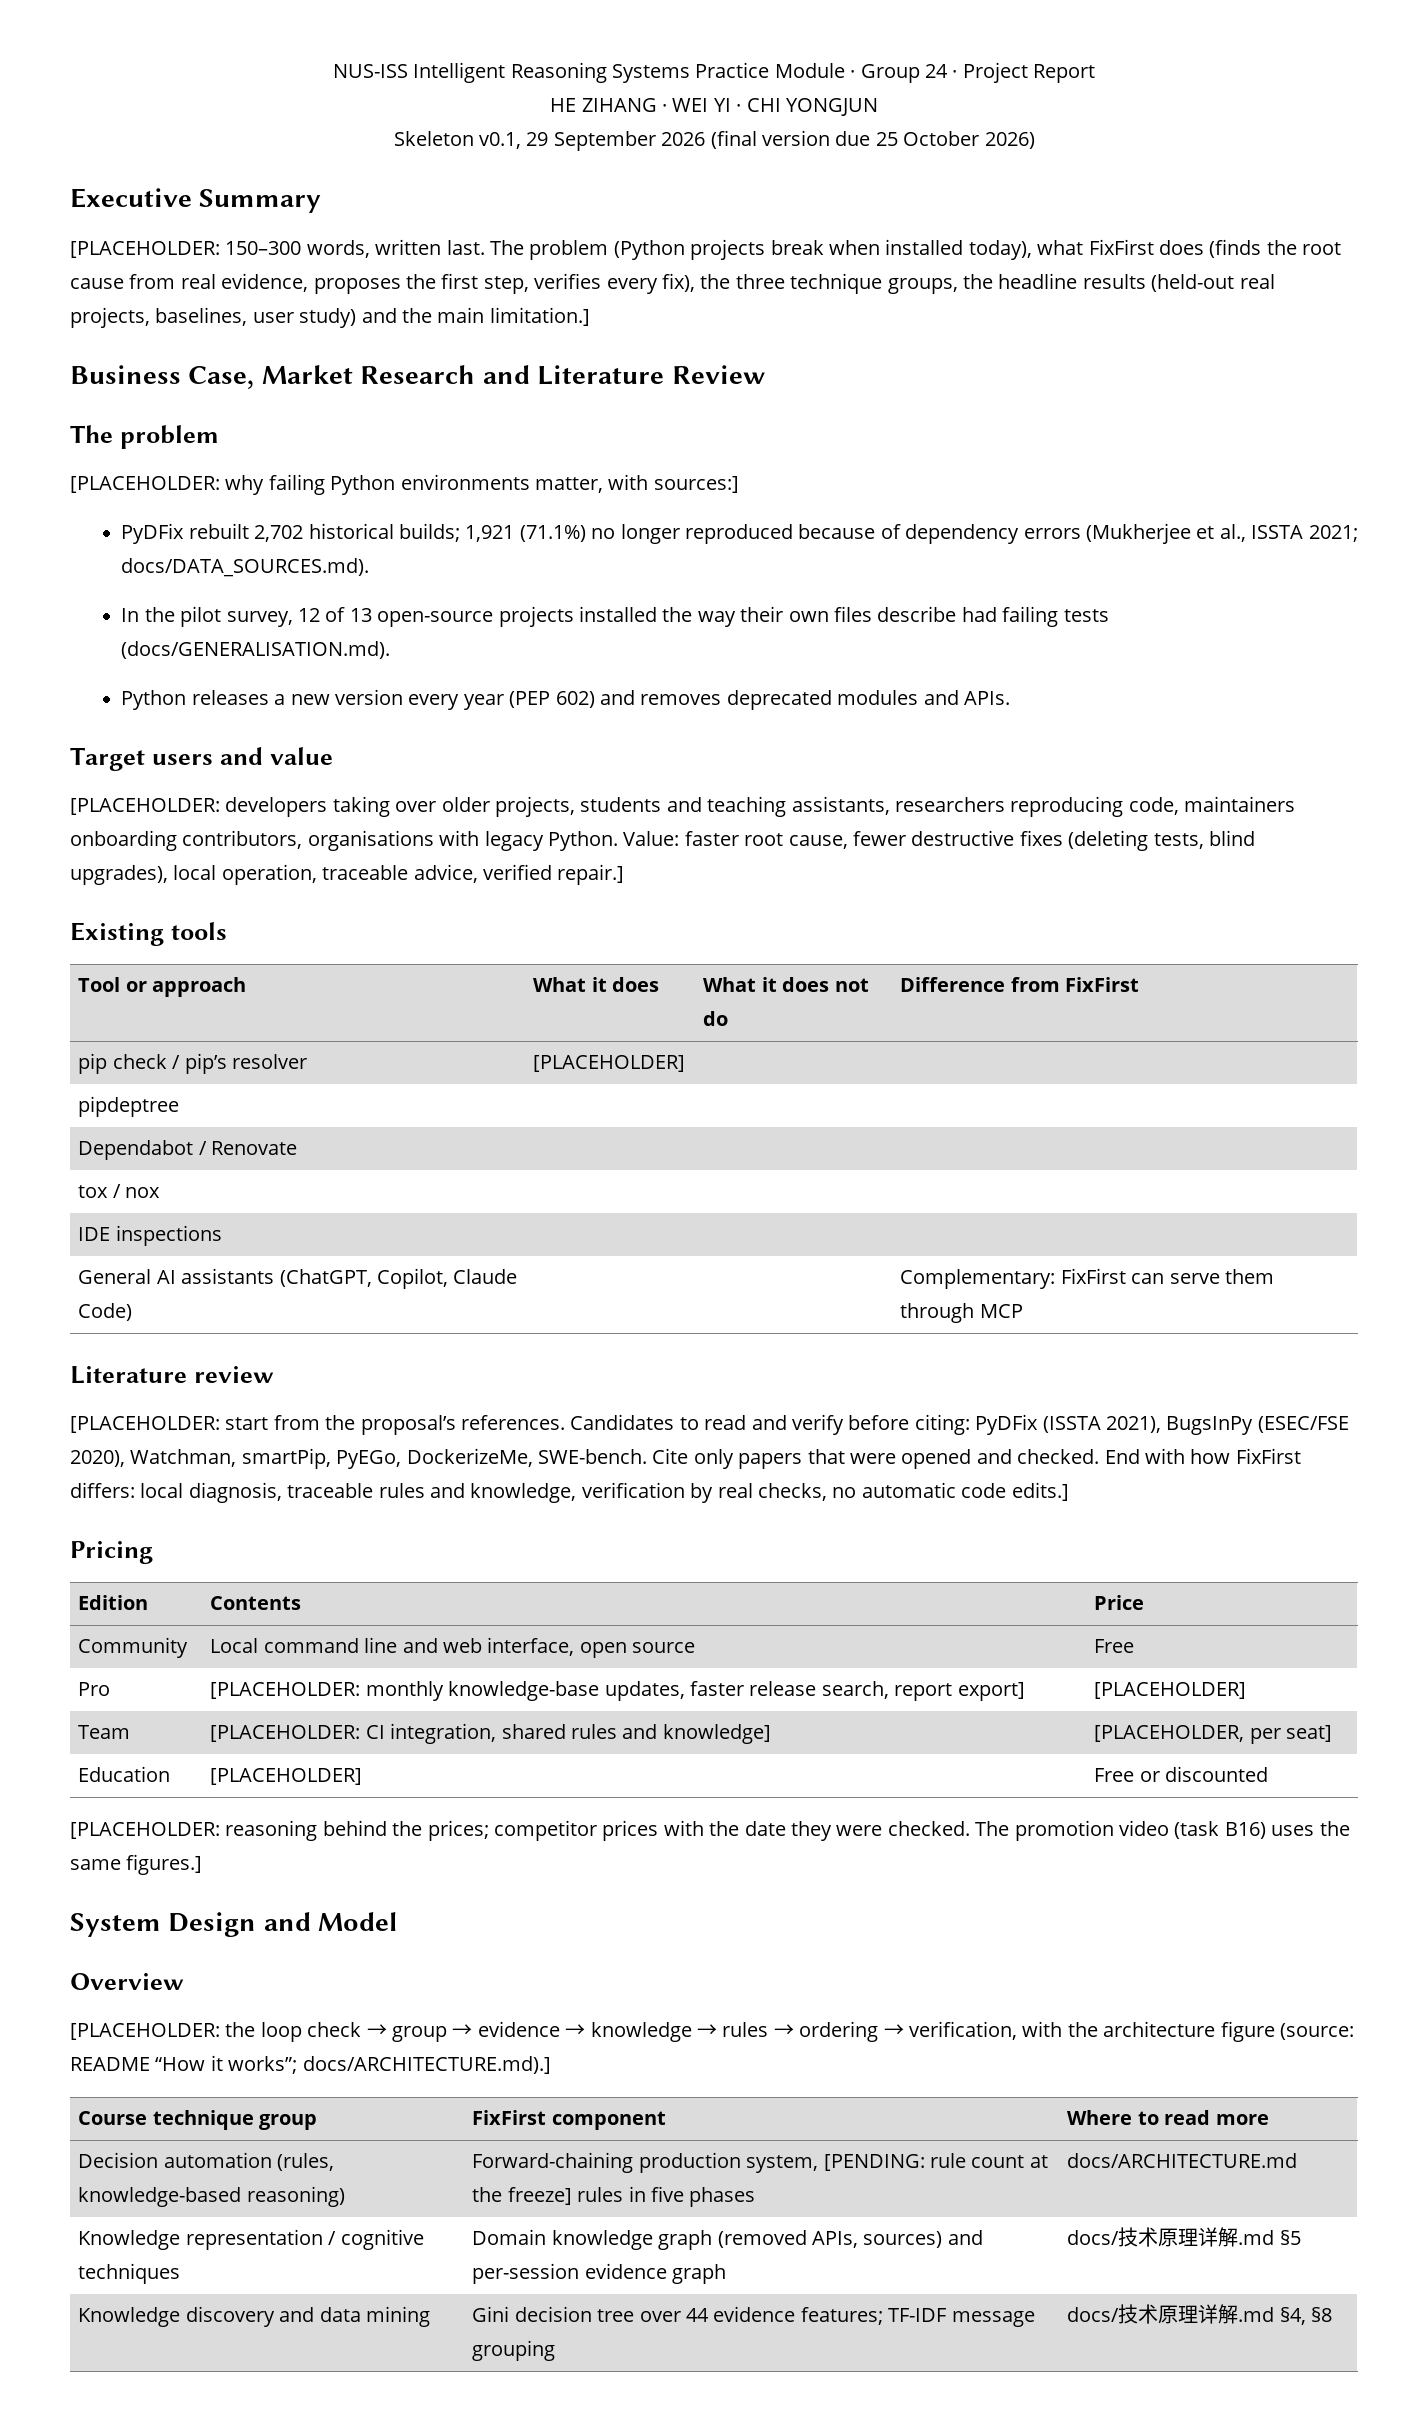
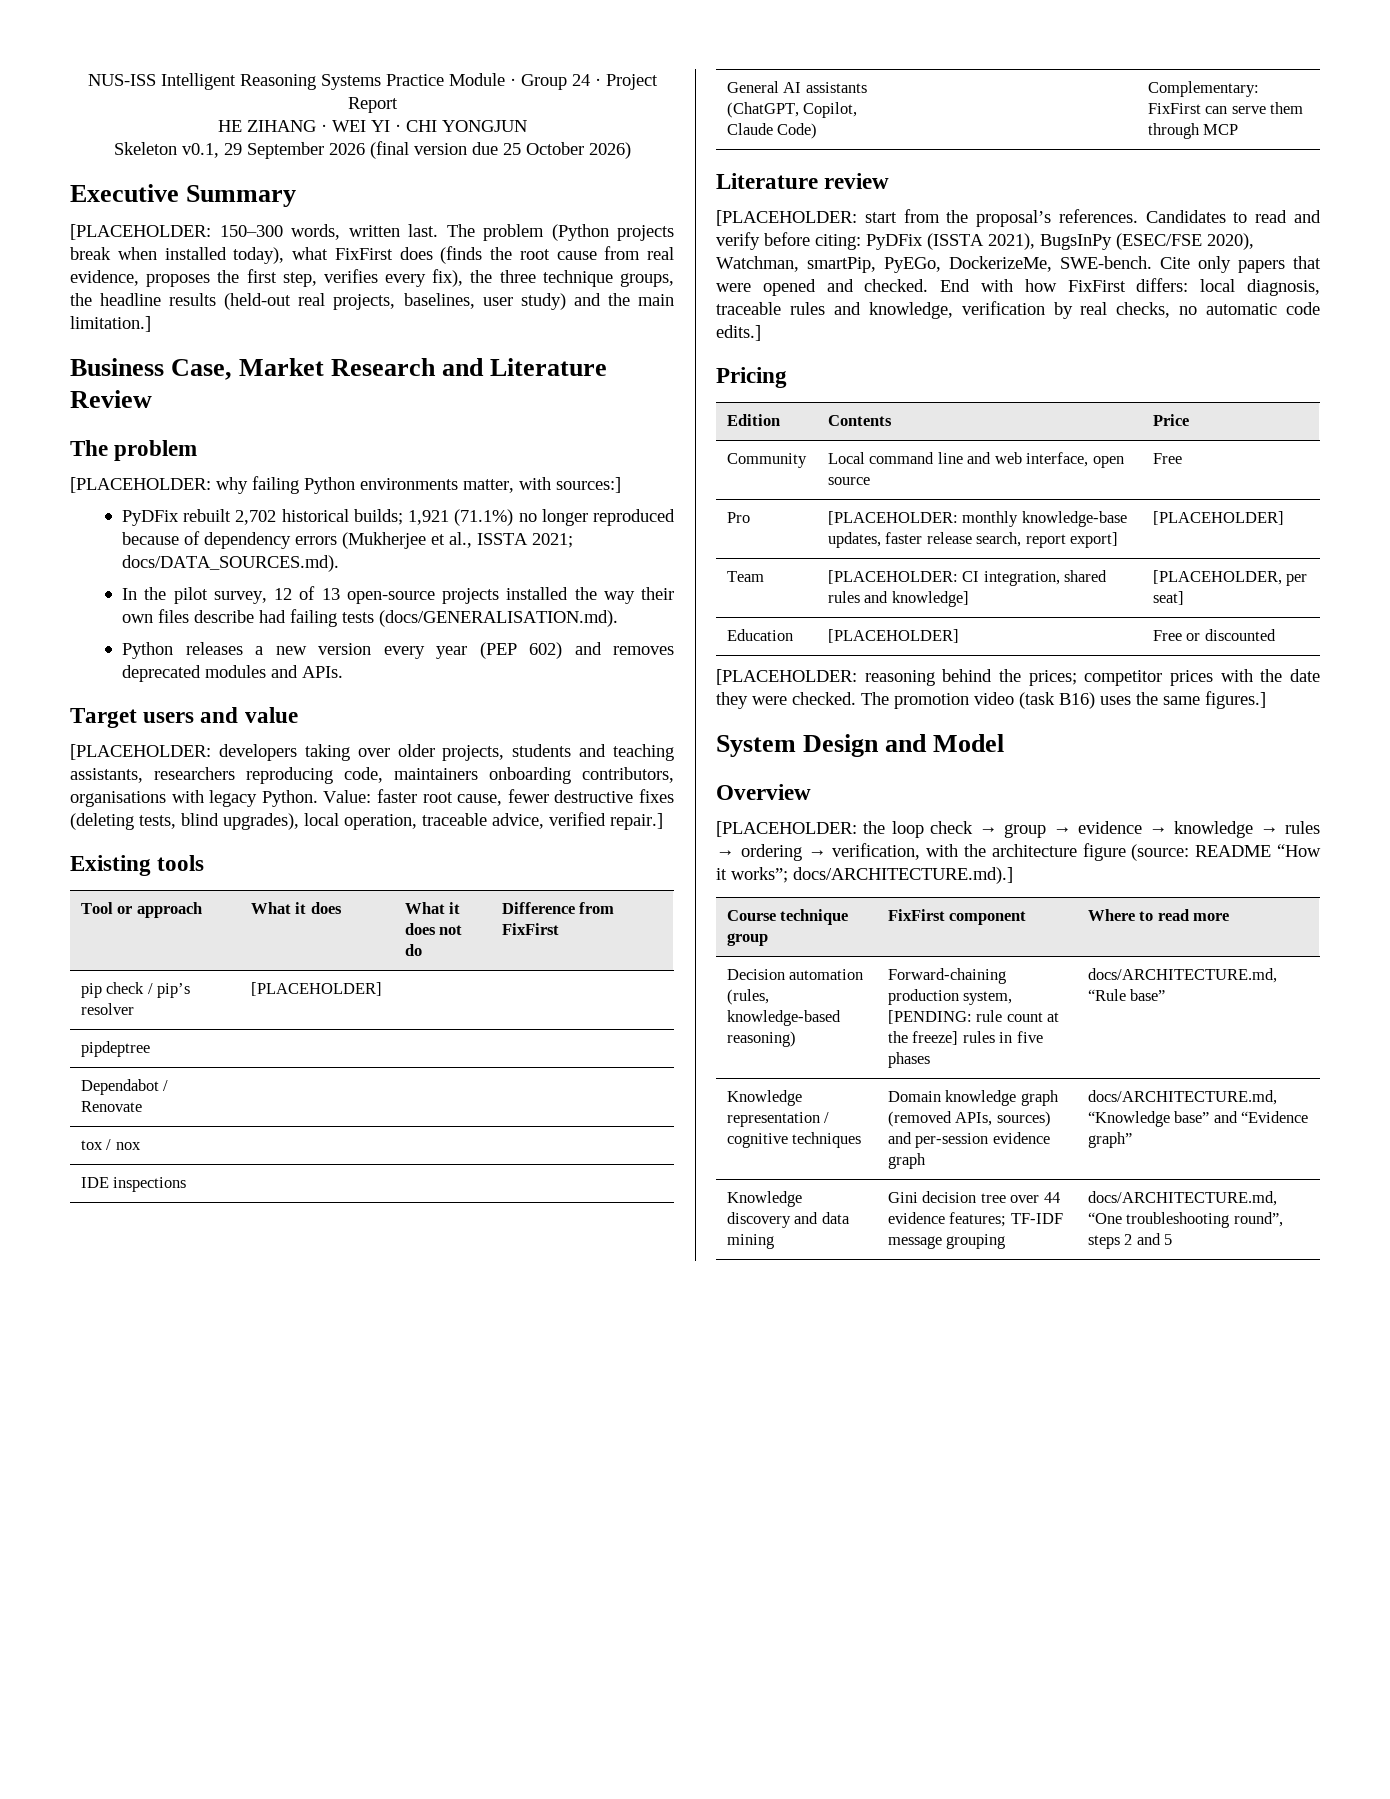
- Decision automation (rules, knowledge-based reasoning) | Forward-chaining production system, [PENDING: rule count at the freeze] rules in five phases | docs/ARCHITECTURE.md
+ Decision automation (rules, knowledge-based reasoning) | Forward-chaining production system, [PENDING: rule count at the freeze] rules in five phases | docs/ARCHITECTURE.md, “Rule base”
- Knowledge representation / cognitive techniques | Domain knowledge graph (removed APIs, sources) and per-session evidence graph | docs/技术原理详解.md §5
+ Knowledge representation / cognitive techniques | Domain knowledge graph (removed APIs, sources) and per-session evidence graph | docs/ARCHITECTURE.md, “Knowledge base” and “Evidence graph”
- Knowledge discovery and data mining | Gini decision tree over 44 evidence features; TF-IDF message grouping | docs/技术原理详解.md §4, §8
+ Knowledge discovery and data mining | Gini decision tree over 44 evidence features; TF-IDF message grouping | docs/ARCHITECTURE.md, “One troubleshooting round”, steps 2 and 5

